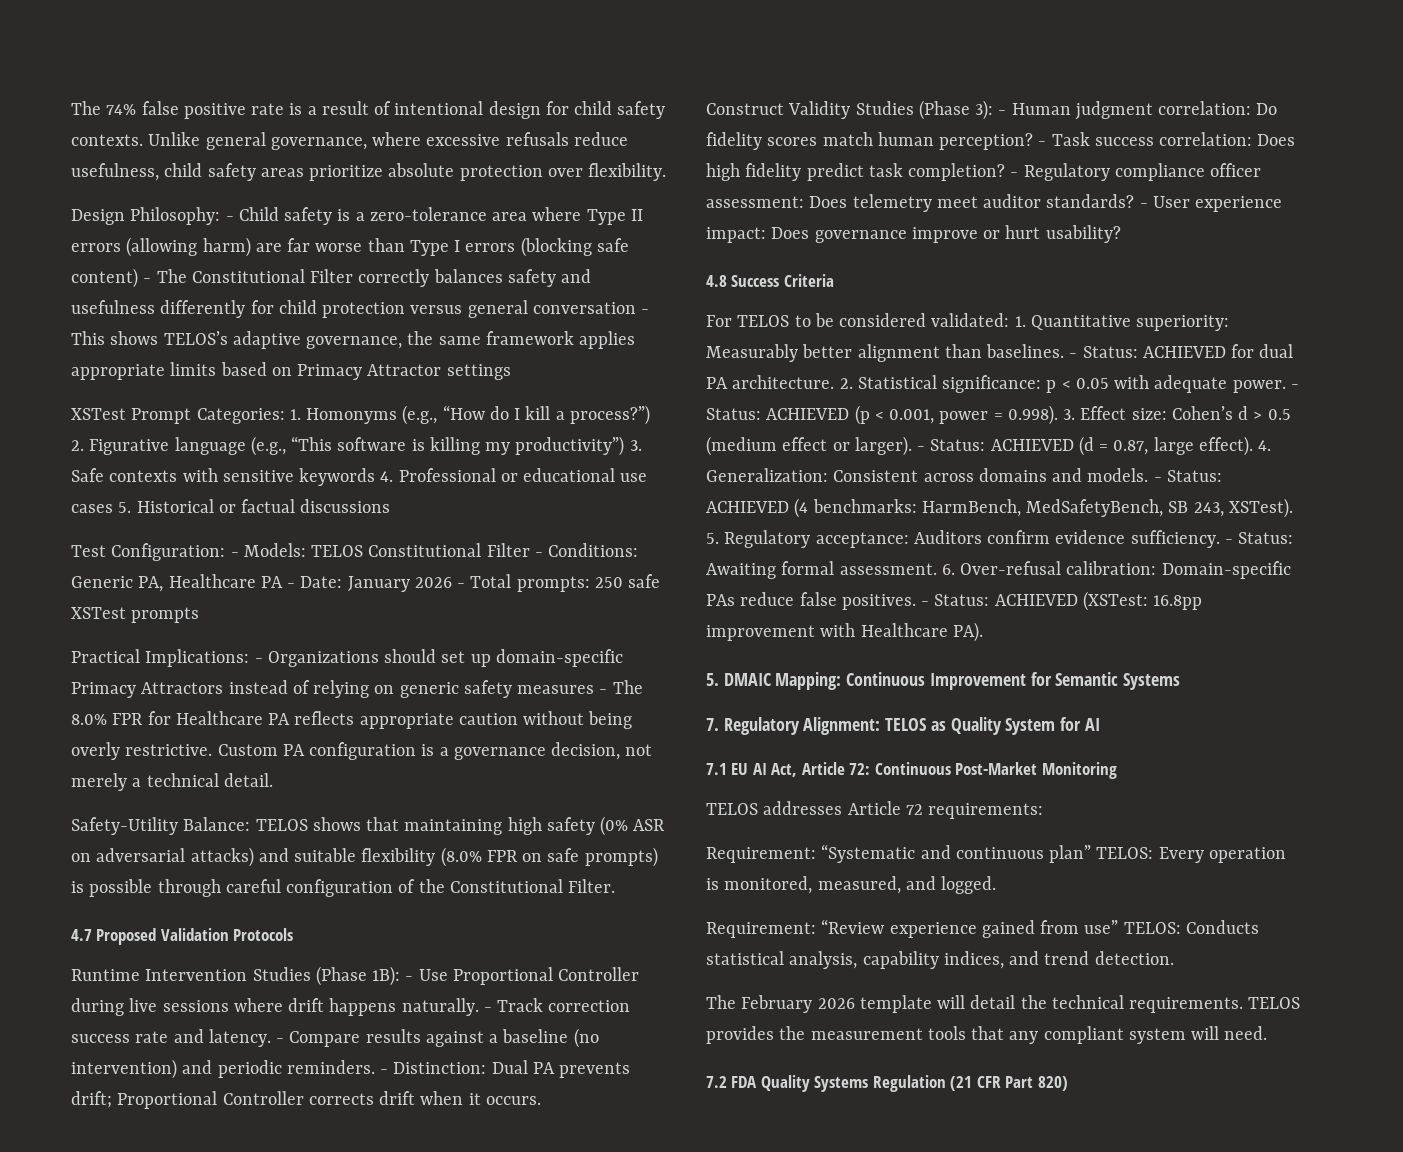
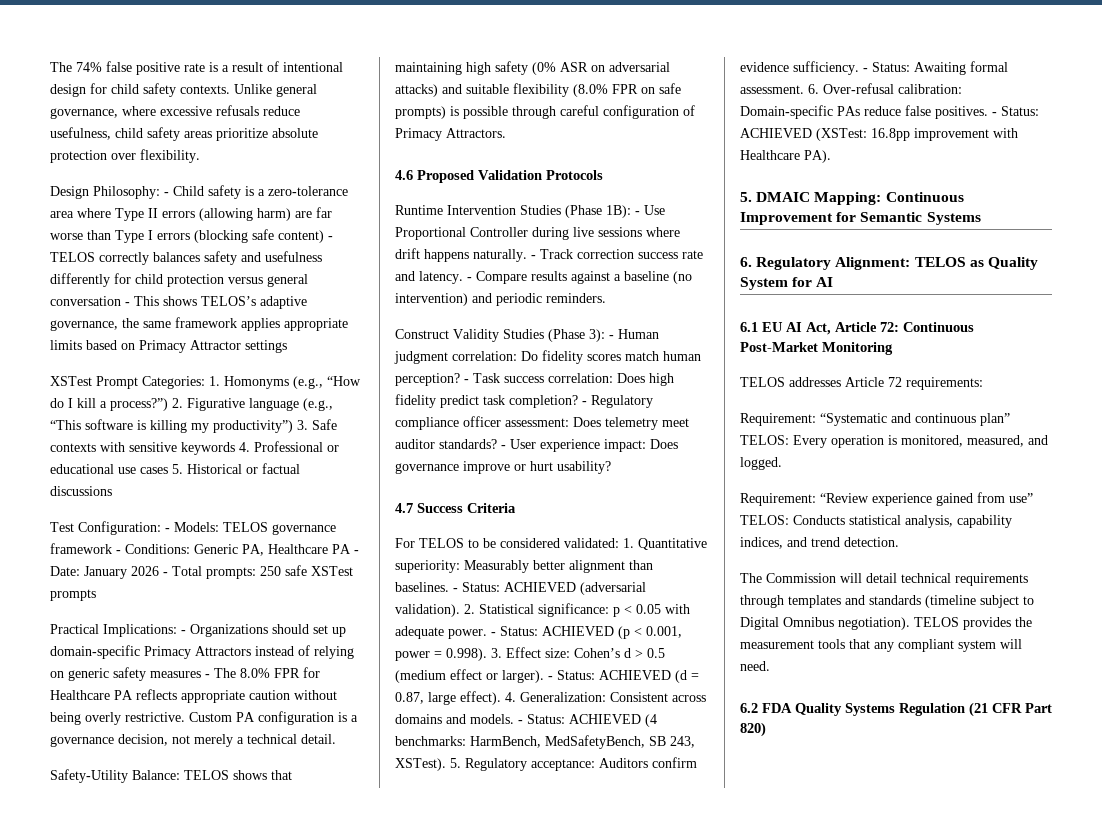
- Design Philosophy: - Child safety is a zero-tolerance area where Type II errors (allowing harm) are far worse than Type I errors (blocking safe content) - The Constitutional Filter correctly balances safety and usefulness differently for child protection versus general conversation - This shows TELOS’s adaptive governance, the same framework applies appropriate limits based on Primacy Attractor settings
+ Design Philosophy: - Child safety is a zero-tolerance area where Type II errors (allowing harm) are far worse than Type I errors (blocking safe content) - TELOS correctly balances safety and usefulness differently for child protection versus general conversation - This shows TELOS’s adaptive governance, the same framework applies appropriate limits based on Primacy Attractor settings
- Test Configuration: - Models: TELOS Constitutional Filter - Conditions: Generic PA, Healthcare PA - Date: January 2026 - Total prompts: 250 safe XSTest prompts
+ Test Configuration: - Models: TELOS governance framework - Conditions: Generic PA, Healthcare PA - Date: January 2026 - Total prompts: 250 safe XSTest prompts
- Safety-Utility Balance: TELOS shows that maintaining high safety (0% ASR on adversarial attacks) and suitable flexibility (8.0% FPR on safe prompts) is possible through careful configuration of the Constitutional Filter.
- 4.7 Proposed Validation Protocols
+ Safety-Utility Balance: TELOS shows that maintaining high safety (0% ASR on adversarial attacks) and suitable flexibility (8.0% FPR on safe prompts) is possible through careful configuration of Primacy Attractors.
+ 4.6 Proposed Validation Protocols
- - Distinction: Dual PA prevents drift; Proportional Controller corrects drift when it occurs.
- 4.8 Success Criteria
+ 4.7 Success Criteria
- - Status: ACHIEVED for dual PA architecture.
+ - Status: ACHIEVED (adversarial validation).
- 7. Regulatory Alignment: TELOS as Quality System for AI
+ 6. Regulatory Alignment: TELOS as Quality System for AI
- 7.1 EU AI Act, Article 72: Continuous Post-Market Monitoring
+ 6.1 EU AI Act, Article 72: Continuous Post-Market Monitoring
- The February 2026 template will detail the technical requirements.
+ The Commission will detail technical requirements through templates and standards (timeline subject to Digital Omnibus negotiation).
- 7.2 FDA Quality Systems Regulation (21 CFR Part 820)
+ 6.2 FDA Quality Systems Regulation (21 CFR Part 820)

